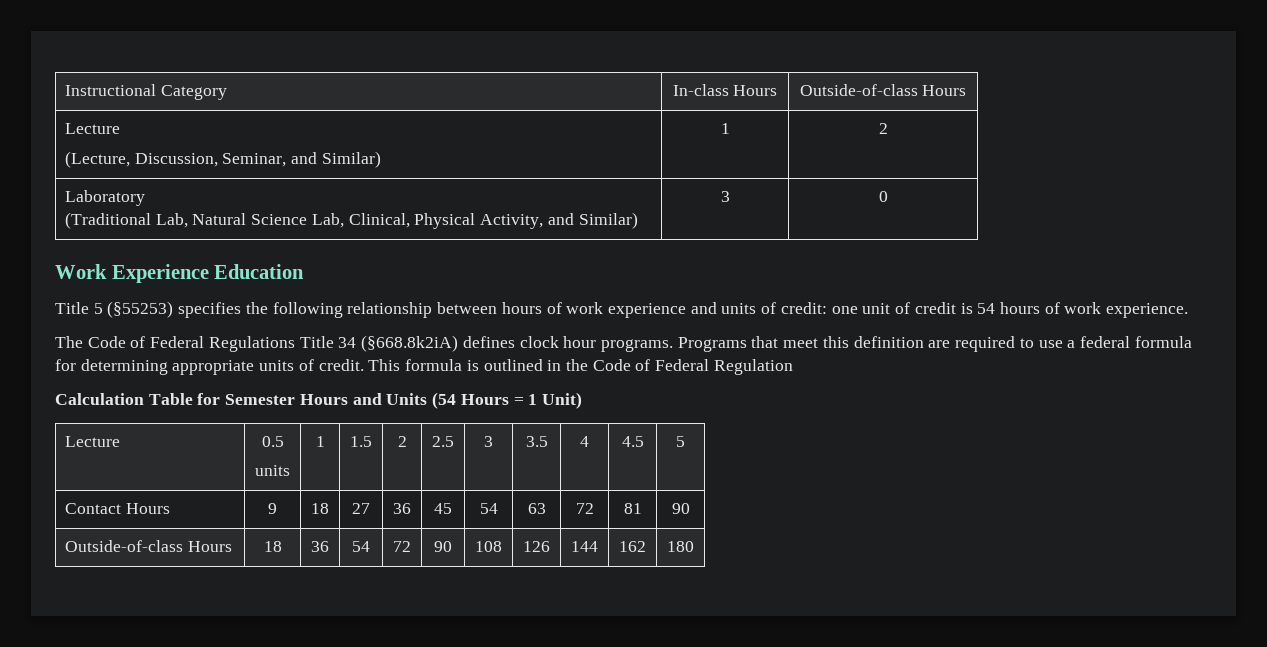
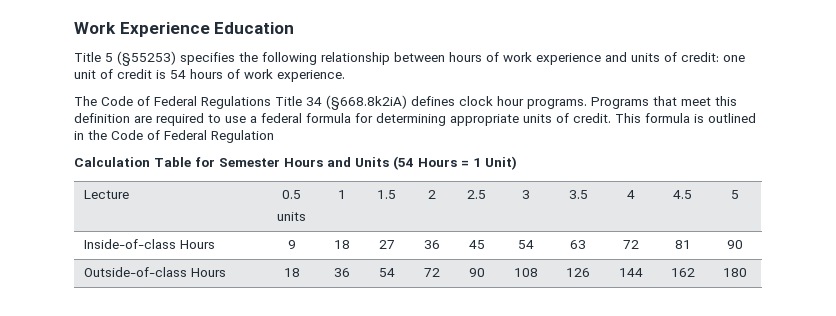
- Instructional Category | In-class Hours | Outside-of-class Hours
- Lecture
- (Lecture, Discussion, Seminar, and Similar) | 1 | 2
- Laboratory
- (Traditional Lab, Natural Science Lab, Clinical, Physical Activity, and Similar) | 3 | 0
- Contact Hours | 9 | 18 | 27 | 36 | 45 | 54 | 63 | 72 | 81 | 90
+ Inside-of-class Hours | 9 | 18 | 27 | 36 | 45 | 54 | 63 | 72 | 81 | 90

